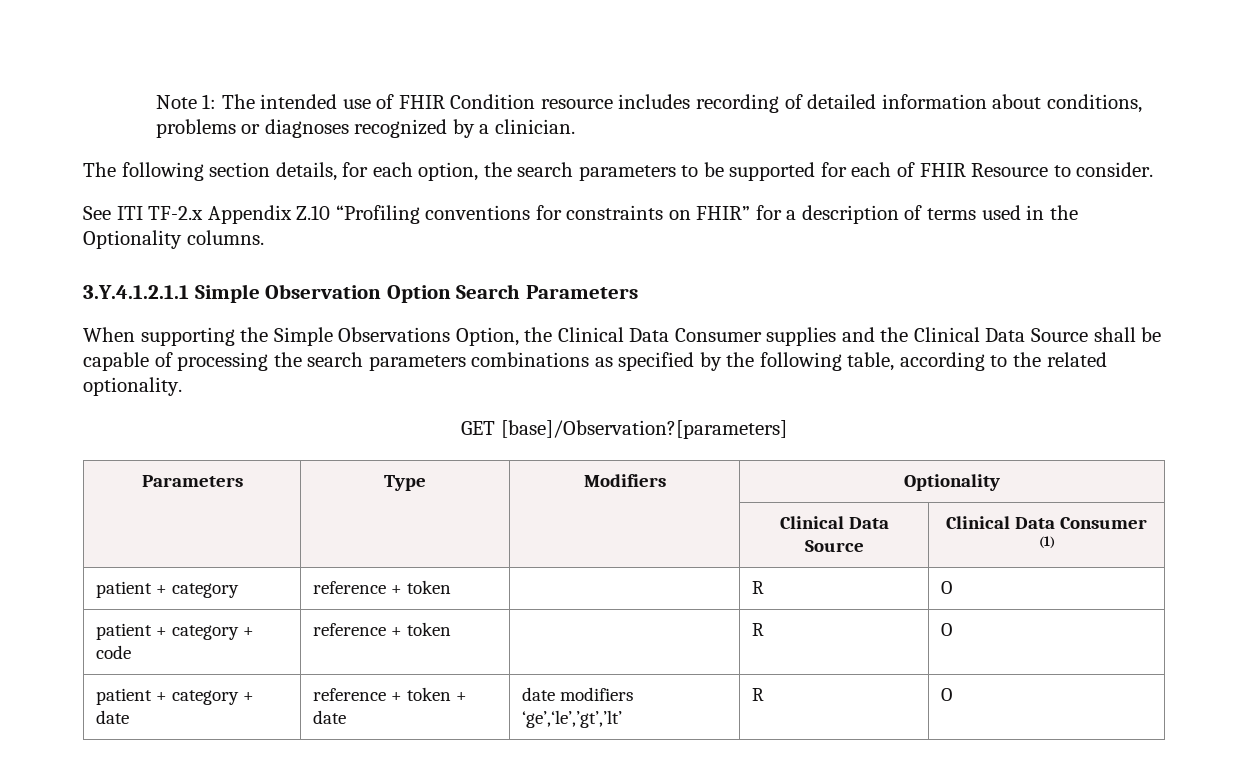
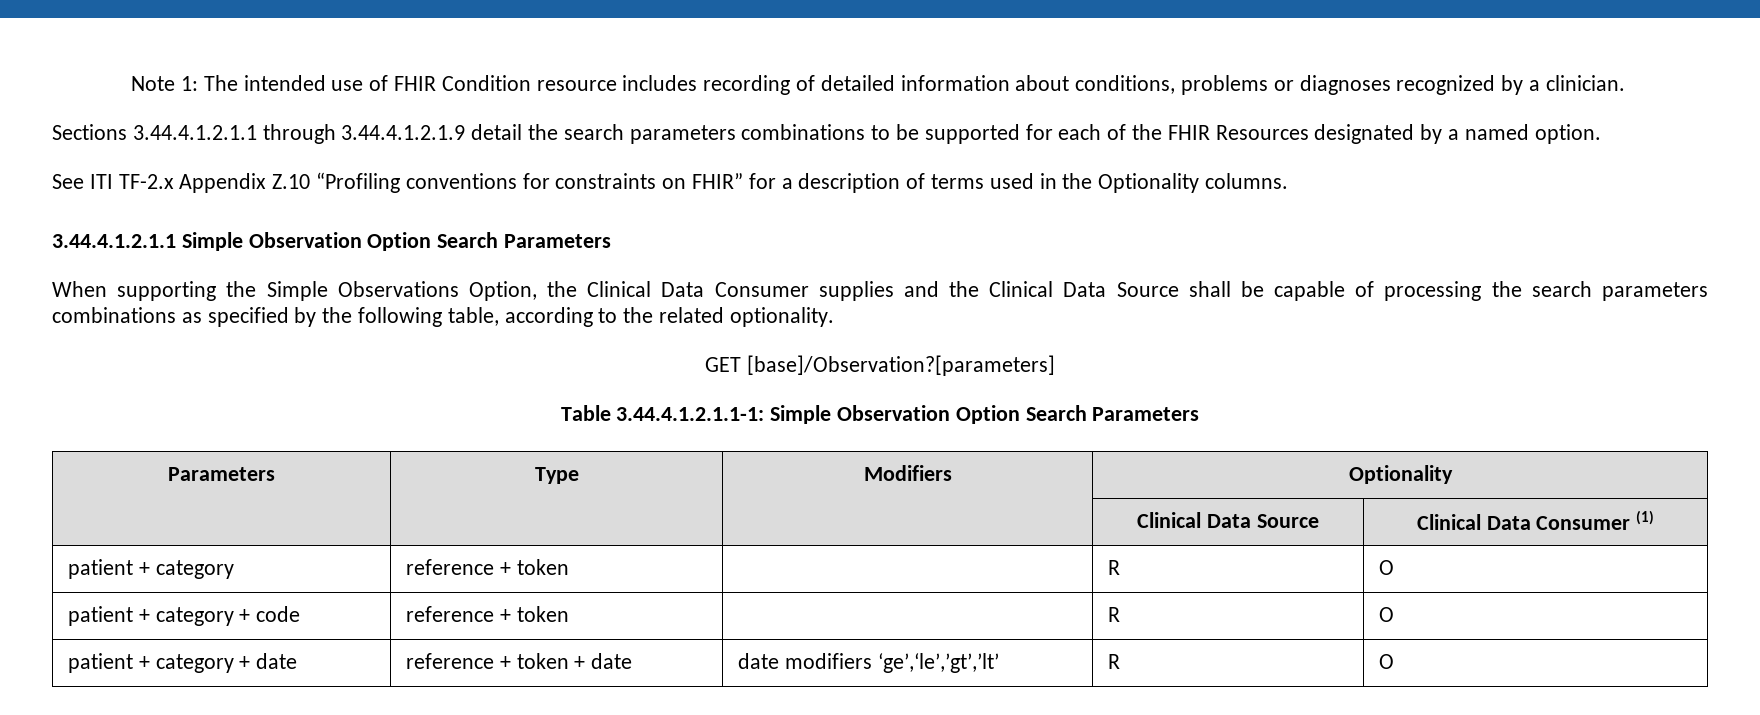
- The following section details, for each option, the search parameters to be supported for each of FHIR Resource to consider.
+ Sections 3.44.4.1.2.1.1 through 3.44.4.1.2.1.9 detail the search parameters combinations to be supported for each of the FHIR Resources designated by a named option.
- 3.Y.4.1.2.1.1 Simple Observation Option Search Parameters
+ 3.44.4.1.2.1.1 Simple Observation Option Search Parameters
+ Table 3.44.4.1.2.1.1-1: Simple Observation Option Search Parameters

